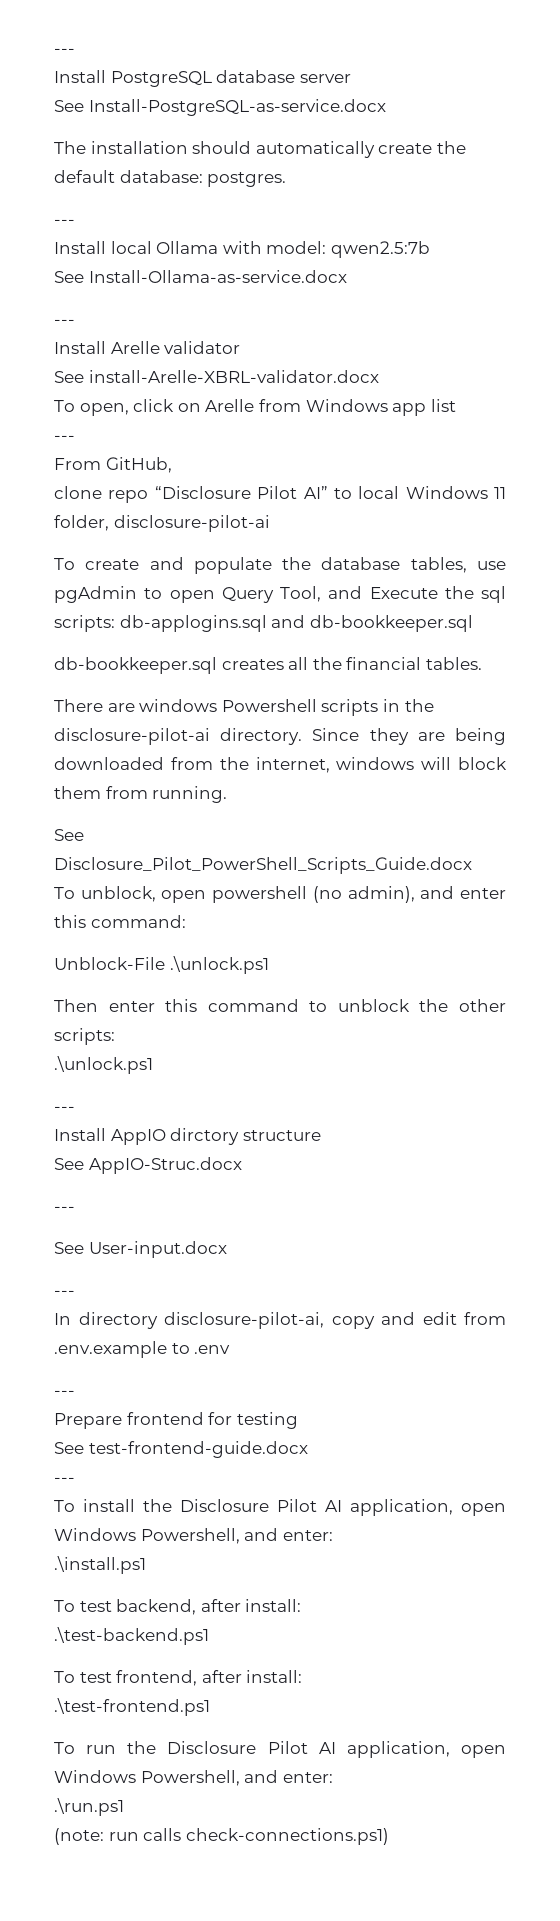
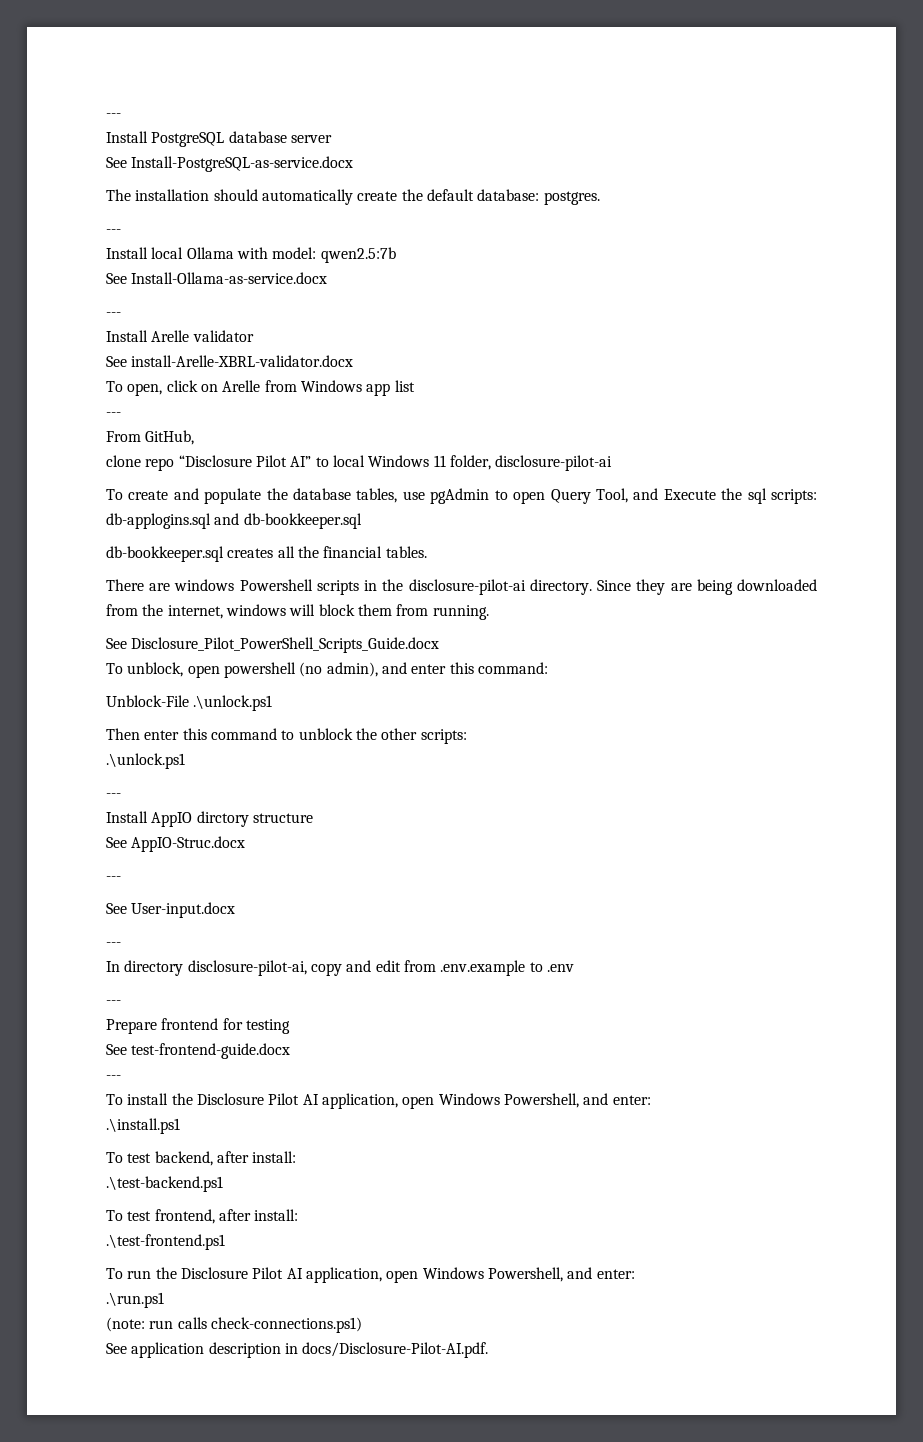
+ See application description in docs/Disclosure-Pilot-AI.pdf.

